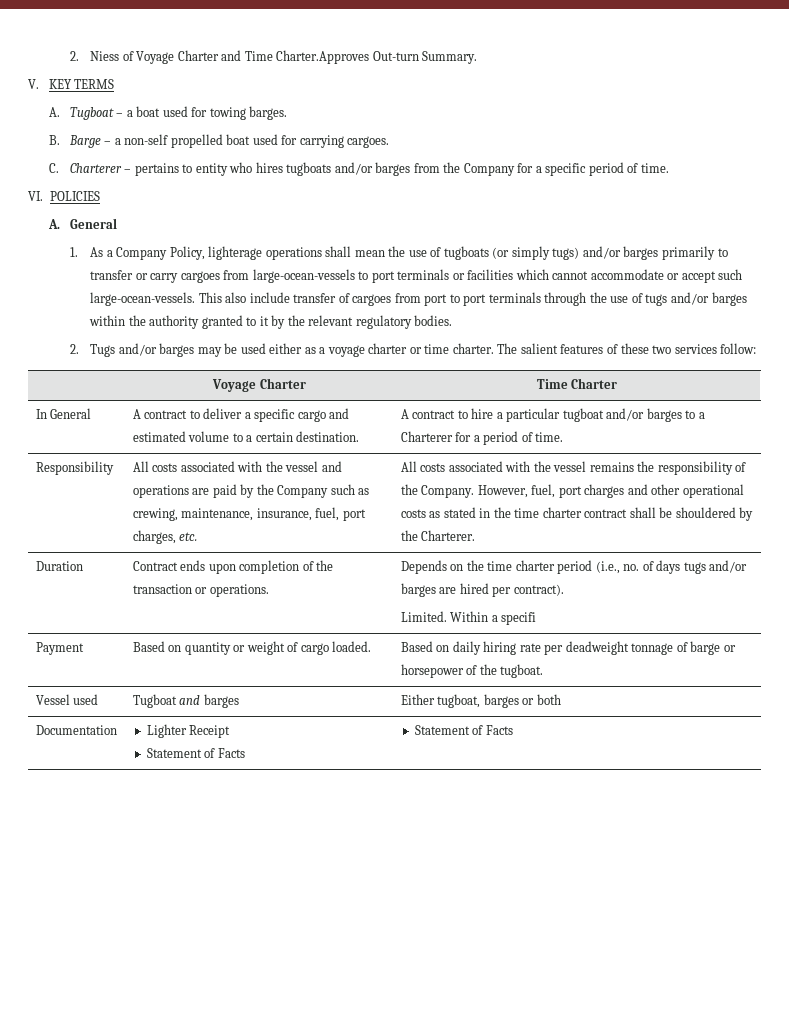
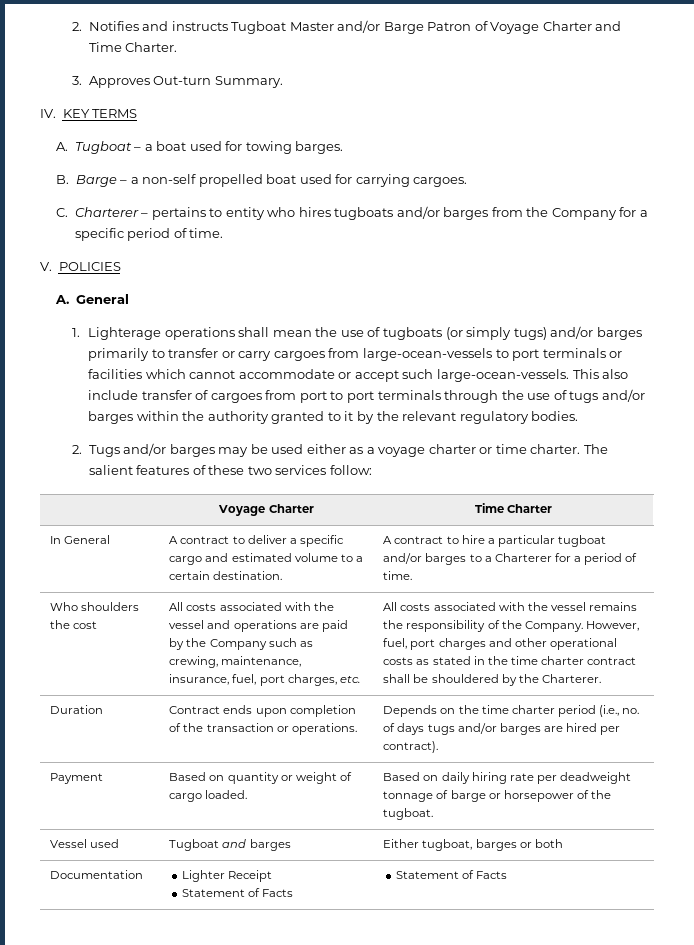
- 2. Niess of Voyage Charter and Time Charter.Approves Out-turn Summary.
+ 2. Notifies and instructs Tugboat Master and/or Barge Patron of Voyage Charter and Time Charter.
+ 3. Approves Out-turn Summary.
- V. KEY TERMS
+ IV. KEY TERMS
- VI. POLICIES
+ V. POLICIES
- 1. As a Company Policy, lighterage operations shall mean the use of tugboats (or simply tugs) and/or barges primarily to transfer or carry cargoes from large-ocean-vessels to port terminals or facilities which cannot accommodate or accept such large-ocean-vessels.
+ 1. Lighterage operations shall mean the use of tugboats (or simply tugs) and/or barges primarily to transfer or carry cargoes from large-ocean-vessels to port terminals or facilities which cannot accommodate or accept such large-ocean-vessels.
- Responsibility
+ Who shoulders the cost
  Duration | Contract ends upon completion of the transaction or operations. | Depends on the time charter period (i.e., no. of days tugs and/or barges are hired per contract).
- Limited. Within a specifi

